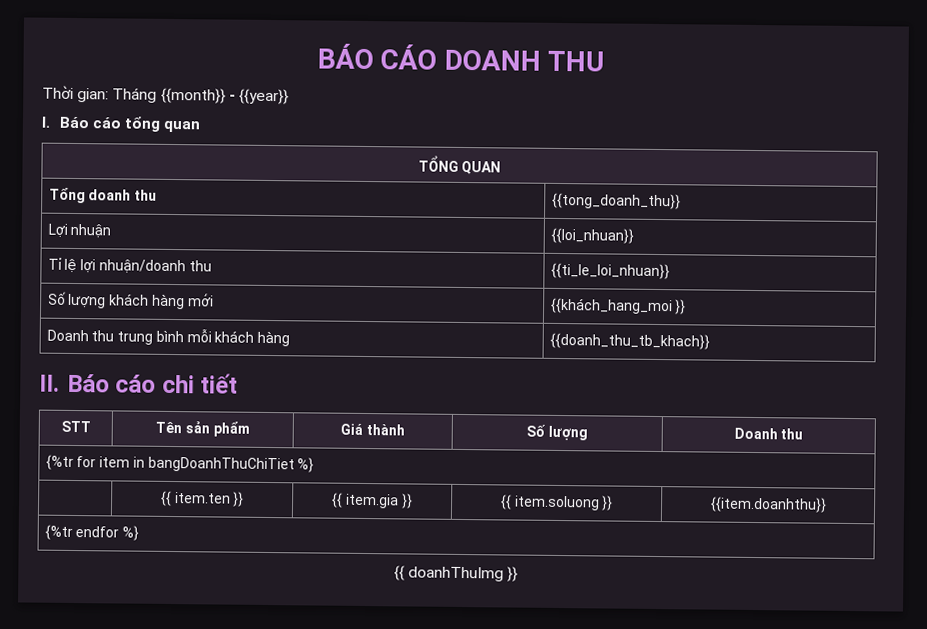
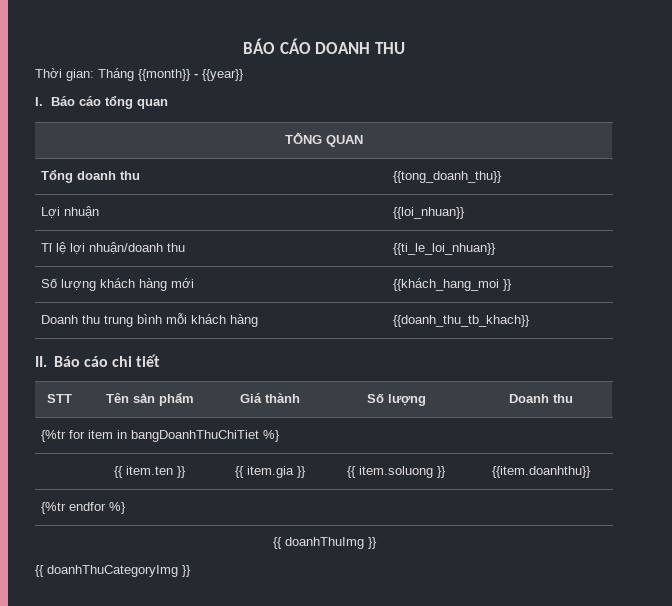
+ {{ doanhThuCategoryImg }}

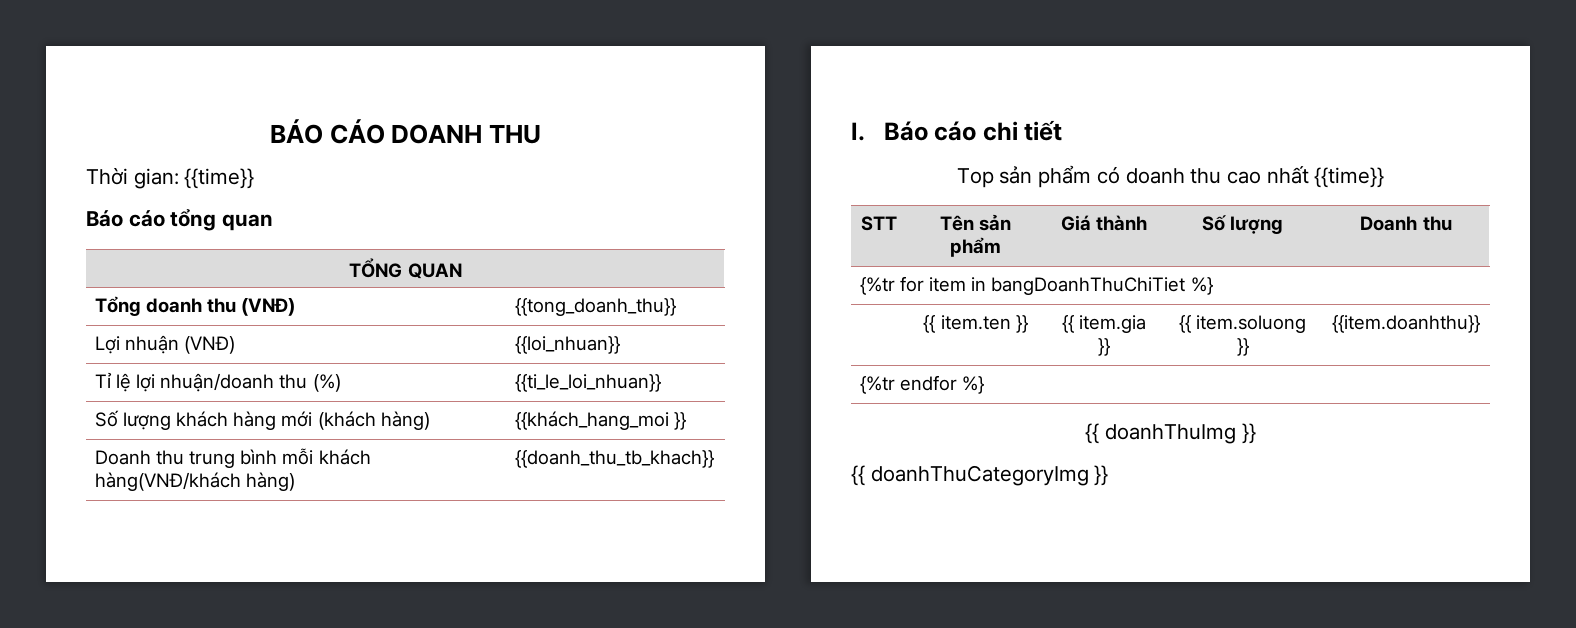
- Thời gian: Tháng {{month}} - {{year}}
- I. Báo cáo tổng quan
+ Thời gian: {{time}}
+ Báo cáo tổng quan
- Tổng doanh thu | {{tong_doanh_thu}}
+ Tổng doanh thu (VNĐ) | {{tong_doanh_thu}}
- Lợi nhuận | {{loi_nhuan}}
+ Lợi nhuận (VNĐ) | {{loi_nhuan}}
- Tỉ lệ lợi nhuận/doanh thu | {{ti_le_loi_nhuan}}
+ Tỉ lệ lợi nhuận/doanh thu (%) | {{ti_le_loi_nhuan}}
- Số lượng khách hàng mới | {{khách_hang_moi }}
+ Số lượng khách hàng mới (khách hàng) | {{khách_hang_moi }}
- Doanh thu trung bình mỗi khách hàng | {{doanh_thu_tb_khach}}
+ Doanh thu trung bình mỗi khách hàng(VNĐ/khách hàng) | {{doanh_thu_tb_khach}}
- II. Báo cáo chi tiết
+ I. Báo cáo chi tiết
+ Top sản phẩm có doanh thu cao nhất {{time}}

